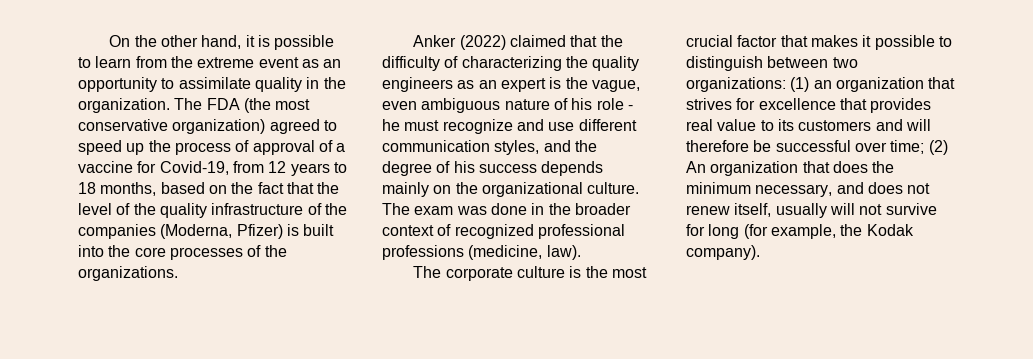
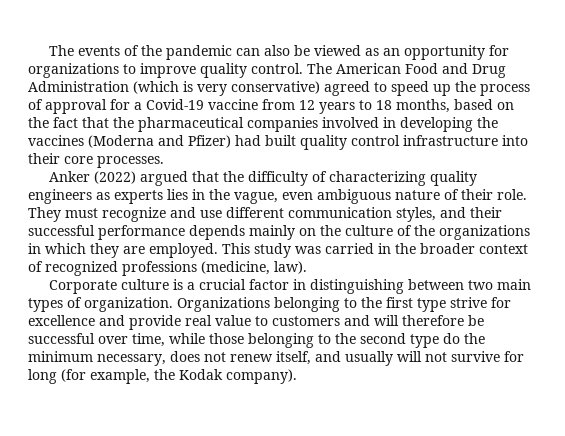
- On the other hand, it is possible to learn from the extreme event as an opportunity to assimilate quality in the organization. The FDA (the most conservative organization) agreed to speed up the process of approval of a vaccine for Covid-19, from 12 years to 18 months, based on the fact that the level of the quality infrastructure of the companies (Moderna, Pfizer) is built into the core processes of the organizations.
+ The events of the pandemic can also be viewed as an opportunity for organizations to improve quality control. The American Food and Drug Administration (which is very conservative) agreed to speed up the process of approval for a Covid-19 vaccine from 12 years to 18 months, based on the fact that the pharmaceutical companies involved in developing the vaccines (Moderna and Pfizer) had built quality control infrastructure into their core processes.
- Anker (2022) claimed that the difficulty of characterizing the quality engineers as an expert is the vague, even ambiguous nature of his role - he must recognize and use different communication styles, and the degree of his success depends mainly on the organizational culture. The exam was done in the broader context of recognized professional professions (medicine, law).
+ Anker (2022) argued that the difficulty of characterizing quality engineers as experts lies in the vague, even ambiguous nature of their role. They must recognize and use different communication styles, and their successful performance depends mainly on the culture of the organizations in which they are employed. This study was carried in the broader context of recognized professions (medicine, law).
- The corporate culture is the most crucial factor that makes it possible to distinguish between two organizations: (1) an organization that strives for excellence that provides real value to its customers and will therefore be successful over time; (2) An organization that does the minimum necessary, and does not renew itself, usually will not survive for long (for example, the Kodak company).
+ Corporate culture is a crucial factor in distinguishing between two main types of organization. Organizations belonging to the first type strive for excellence and provide real value to customers and will therefore be successful over time, while those belonging to the second type do the minimum necessary, does not renew itself, and usually will not survive for long (for example, the Kodak company).

